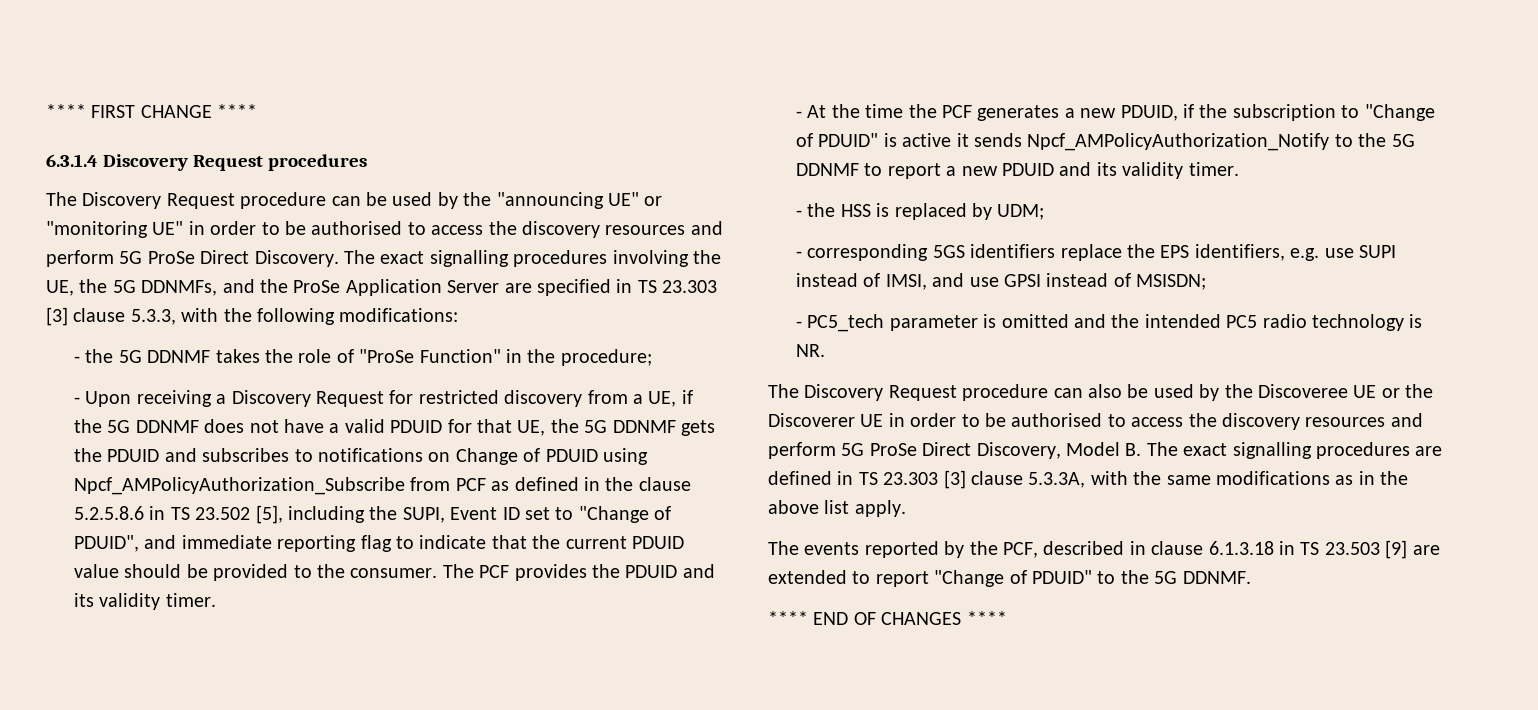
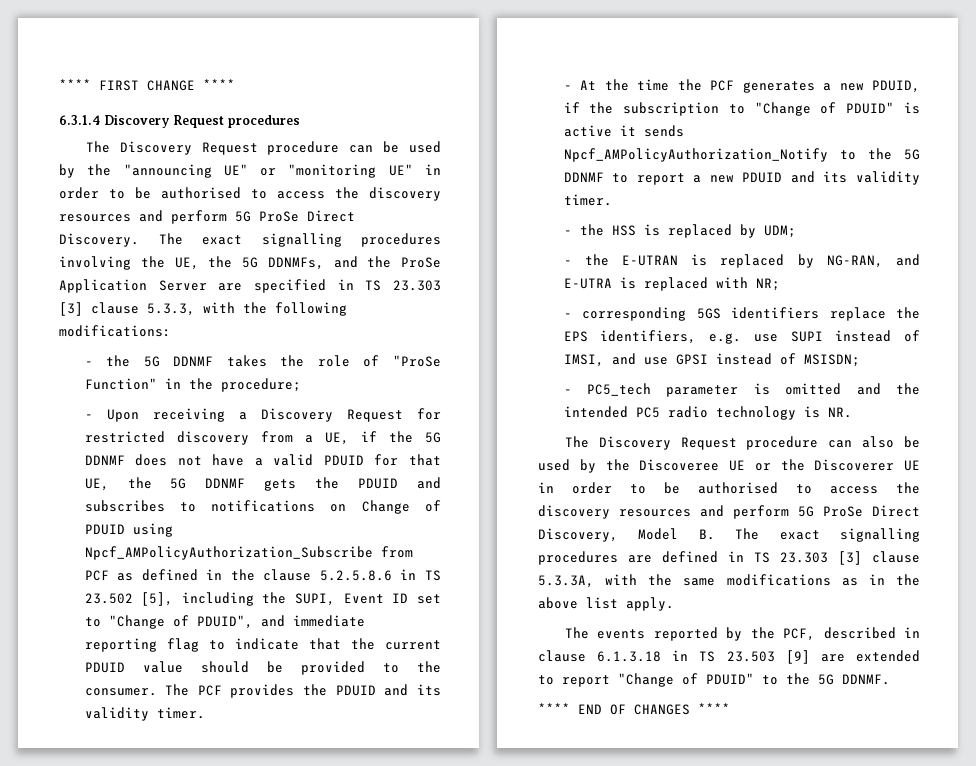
+ - the E-UTRAN is replaced by NG-RAN, and E-UTRA is replaced with NR;

